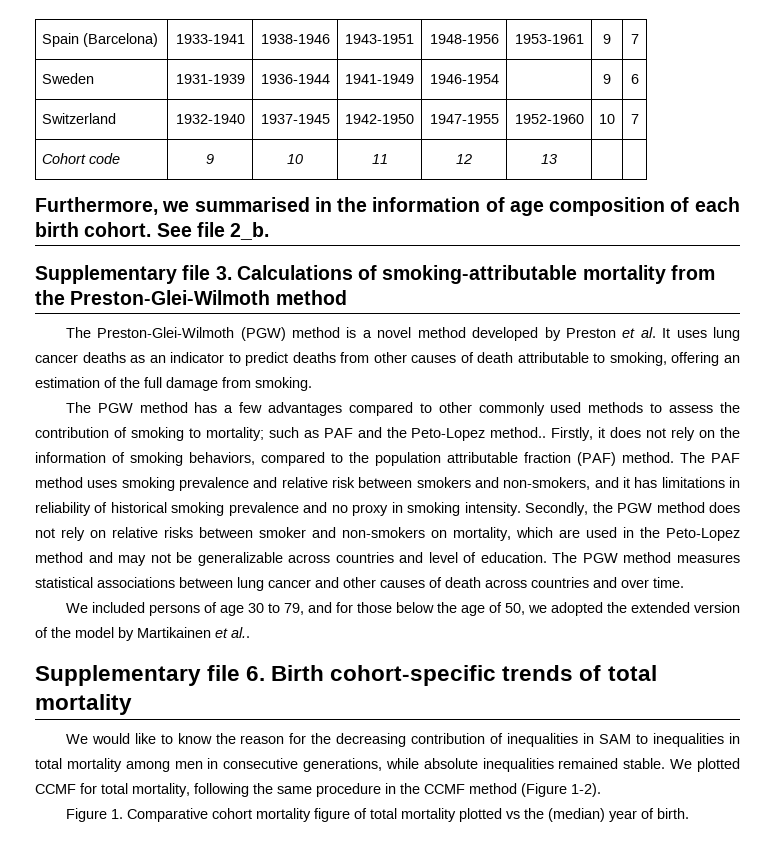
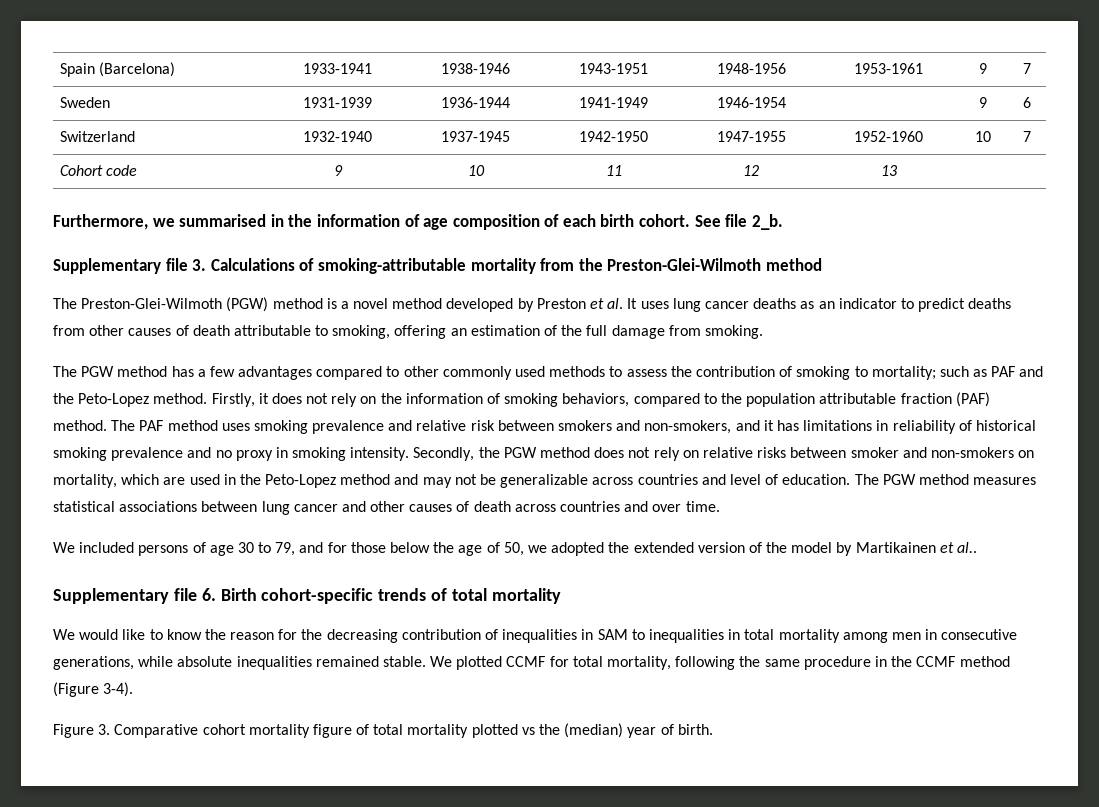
- The PGW method has a few advantages compared to other commonly used methods to assess the contribution of smoking to mortality; such as PAF and the Peto-Lopez method..
+ The PGW method has a few advantages compared to other commonly used methods to assess the contribution of smoking to mortality; such as PAF and the Peto-Lopez method.
- We plotted CCMF for total mortality, following the same procedure in the CCMF method (Figure 1-2).
+ We plotted CCMF for total mortality, following the same procedure in the CCMF method (Figure 3-4).
- Figure 1. Comparative cohort mortality figure of total mortality plotted vs the (median) year of birth.
+ Figure 3. Comparative cohort mortality figure of total mortality plotted vs the (median) year of birth.

